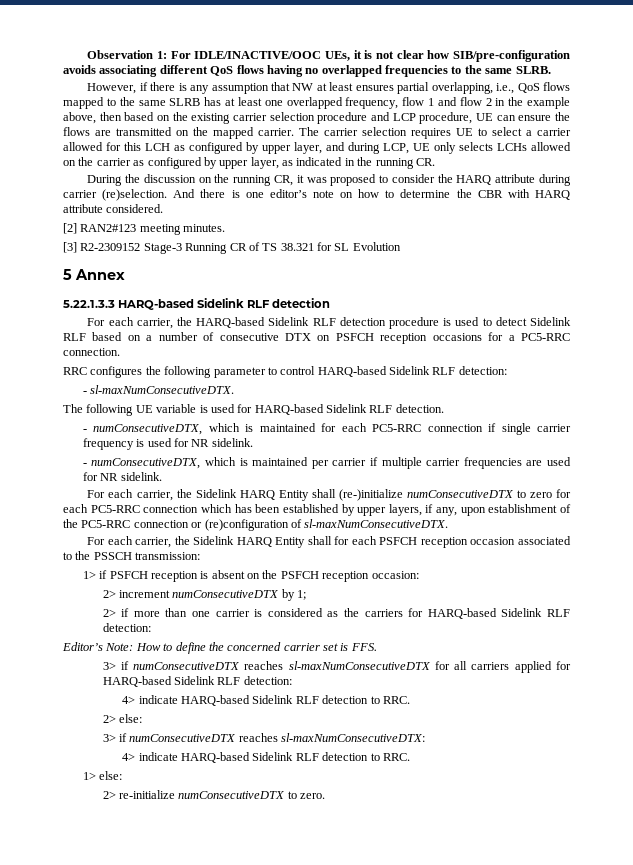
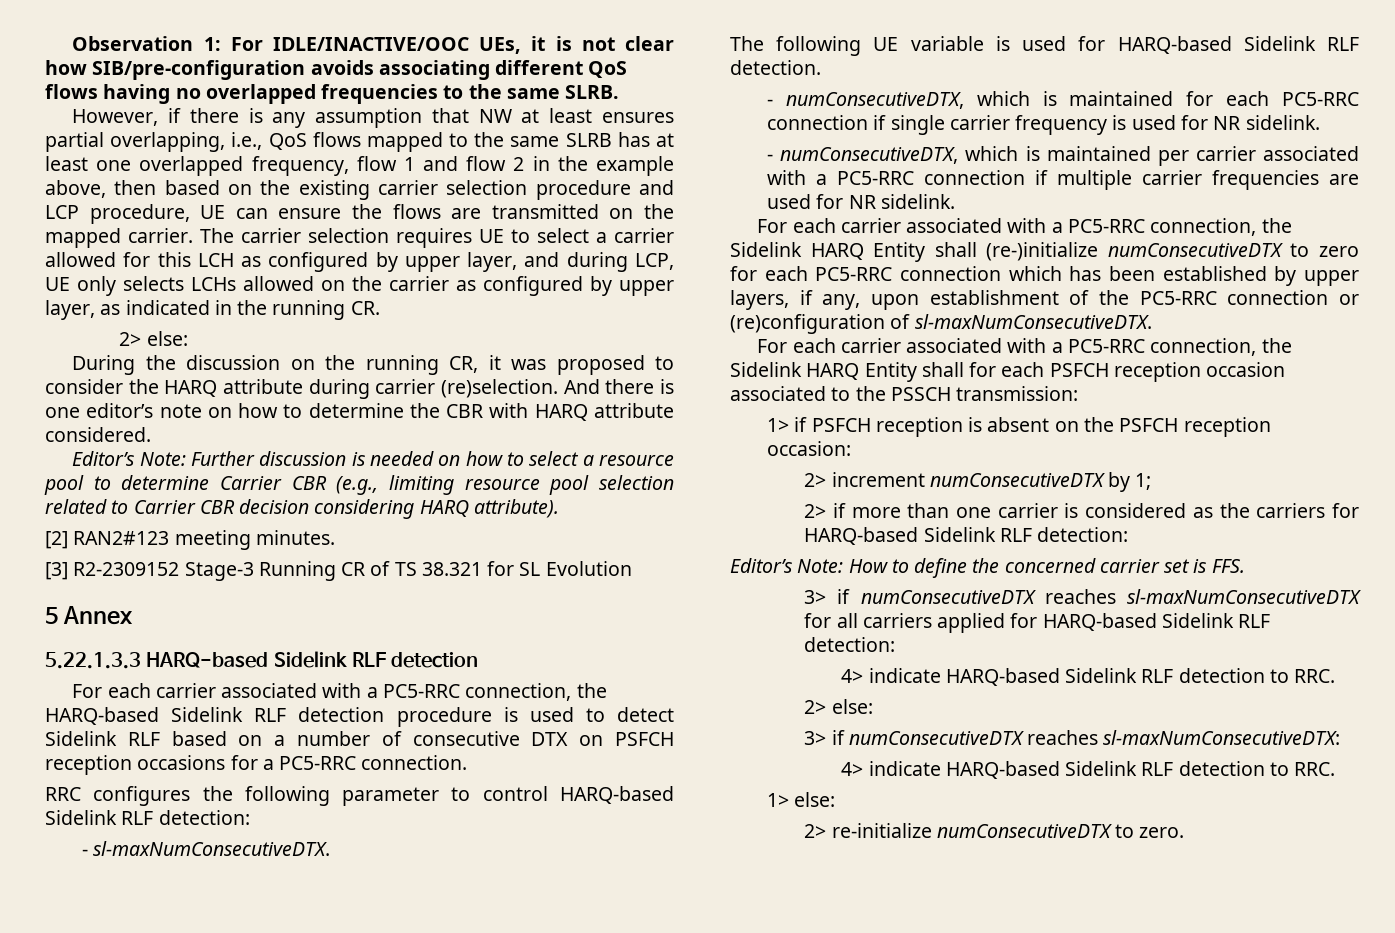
  The carrier selection requires UE to select a carrier allowed for this LCH as configured by upper layer, and during LCP, UE only selects LCHs allowed on the carrier as configured by upper layer, as indicated in the running CR.
+ 2> else:
+ Editor’s Note: Further discussion is needed on how to select a resource pool to determine Carrier CBR (e.g., limiting resource pool selection related to Carrier CBR decision considering HARQ attribute).
- For each carrier, the HARQ-based Sidelink RLF detection procedure is used to detect Sidelink RLF based on a number of consecutive DTX on PSFCH reception occasions for a PC5-RRC connection.
+ For each carrier associated with a PC5-RRC connection, the HARQ-based Sidelink RLF detection procedure is used to detect Sidelink RLF based on a number of consecutive DTX on PSFCH reception occasions for a PC5-RRC connection.
- - numConsecutiveDTX, which is maintained per carrier if multiple carrier frequencies are used for NR sidelink.
+ - numConsecutiveDTX, which is maintained per carrier associated with a PC5-RRC connection if multiple carrier frequencies are used for NR sidelink.
- For each carrier, the Sidelink HARQ Entity shall (re-)initialize numConsecutiveDTX to zero for each PC5-RRC connection which has been established by upper layers, if any, upon establishment of the PC5-RRC connection or (re)configuration of sl-maxNumConsecutiveDTX.
+ For each carrier associated with a PC5-RRC connection, the Sidelink HARQ Entity shall (re-)initialize numConsecutiveDTX to zero for each PC5-RRC connection which has been established by upper layers, if any, upon establishment of the PC5-RRC connection or (re)configuration of sl-maxNumConsecutiveDTX.
- For each carrier, the Sidelink HARQ Entity shall for each PSFCH reception occasion associated to the PSSCH transmission:
+ For each carrier associated with a PC5-RRC connection, the Sidelink HARQ Entity shall for each PSFCH reception occasion associated to the PSSCH transmission:

